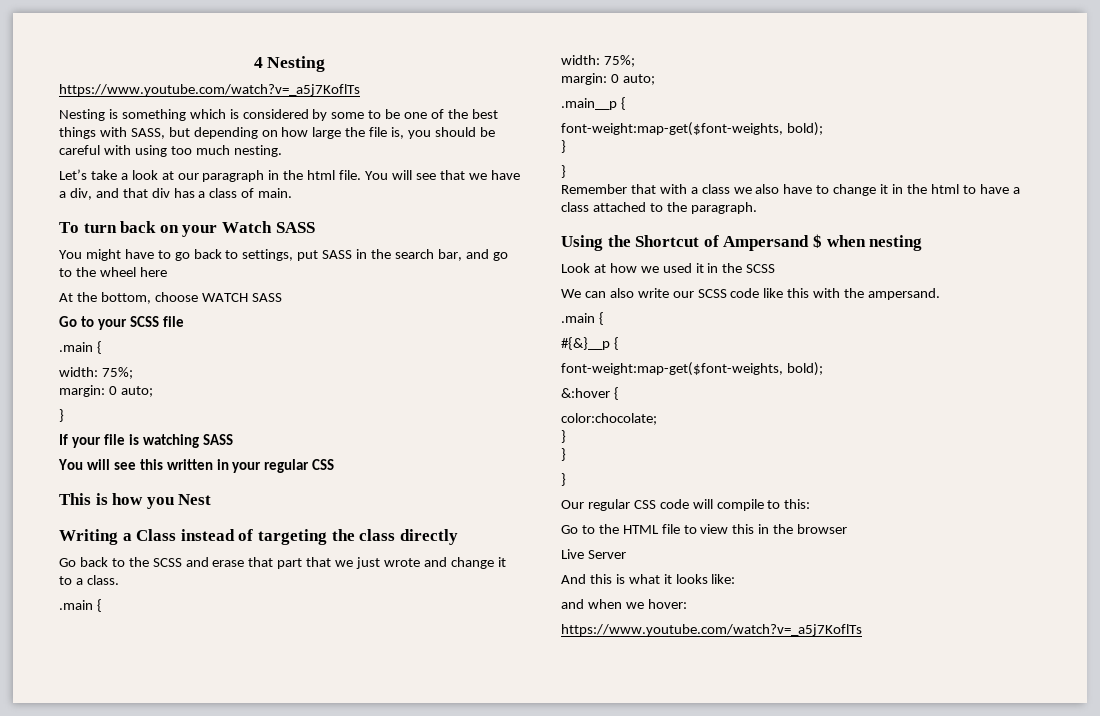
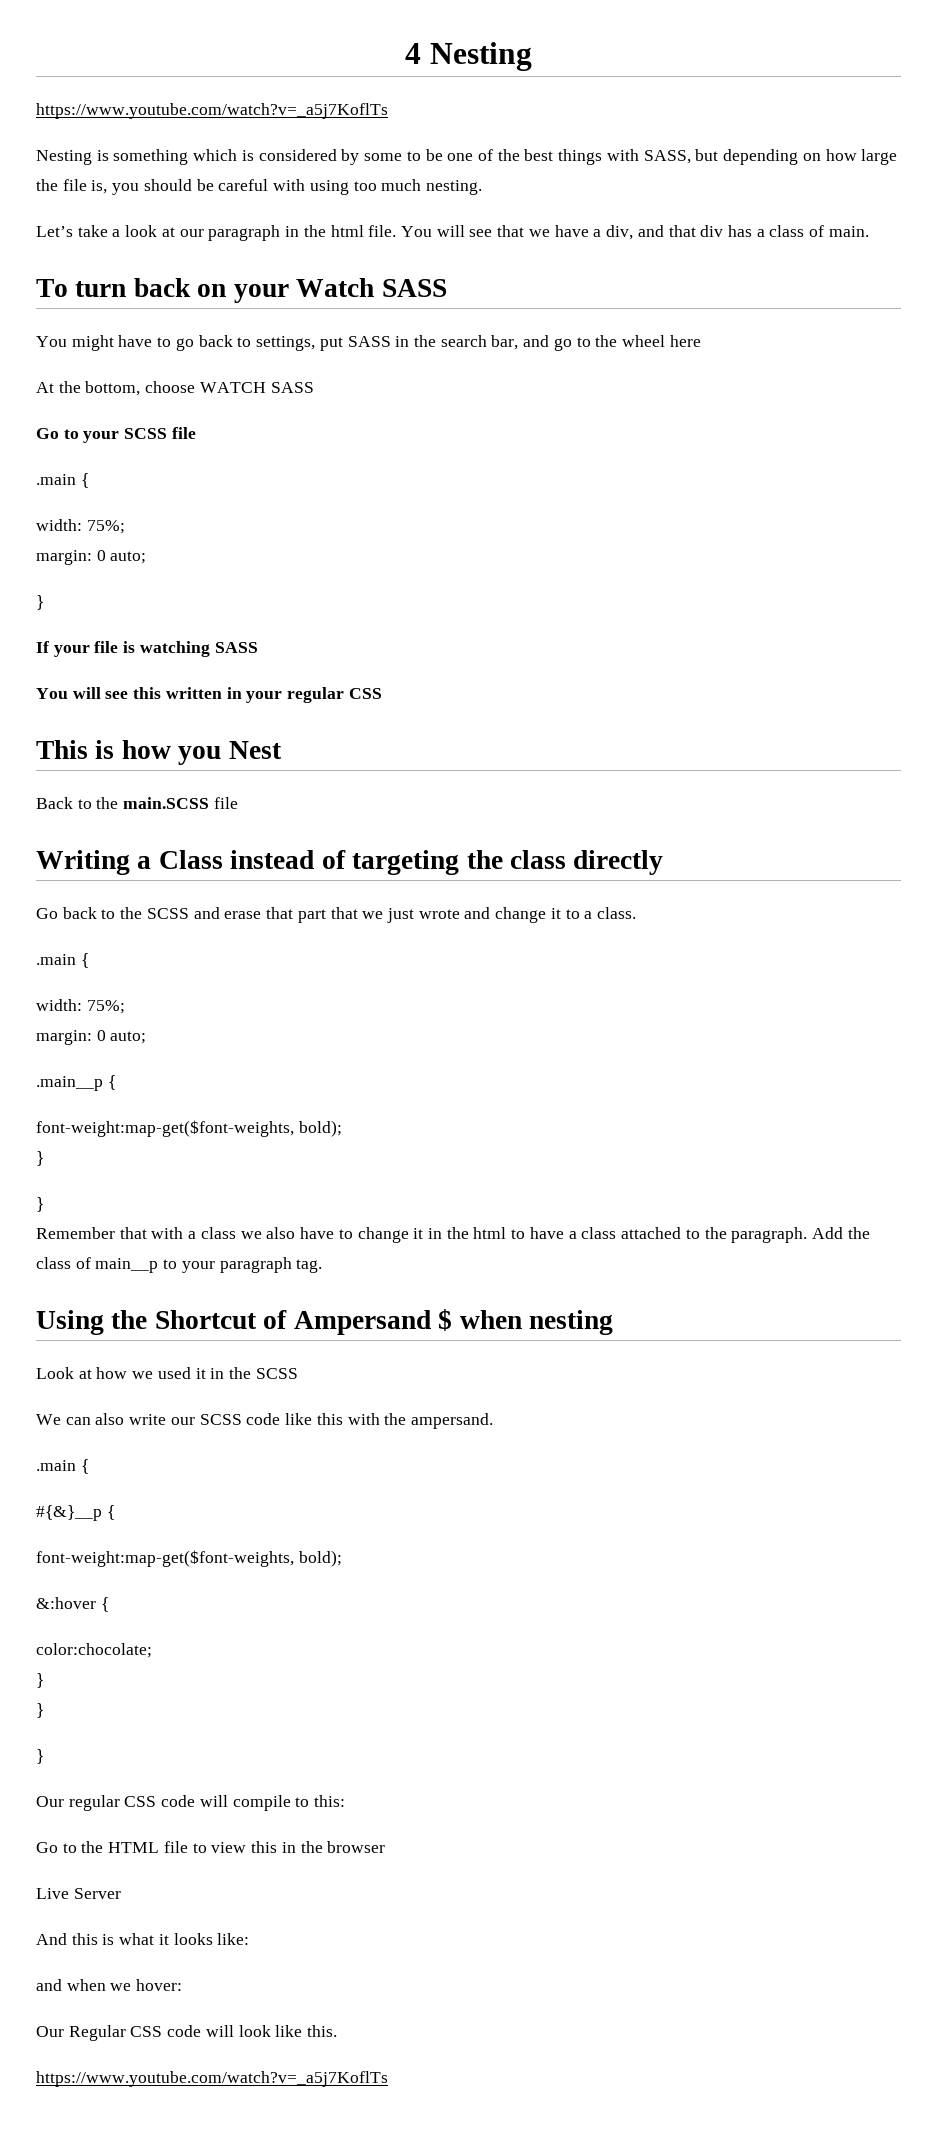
+ Back to the main.SCSS file
+ Add the class of main__p to your paragraph tag.
+ Our Regular CSS code will look like this.

